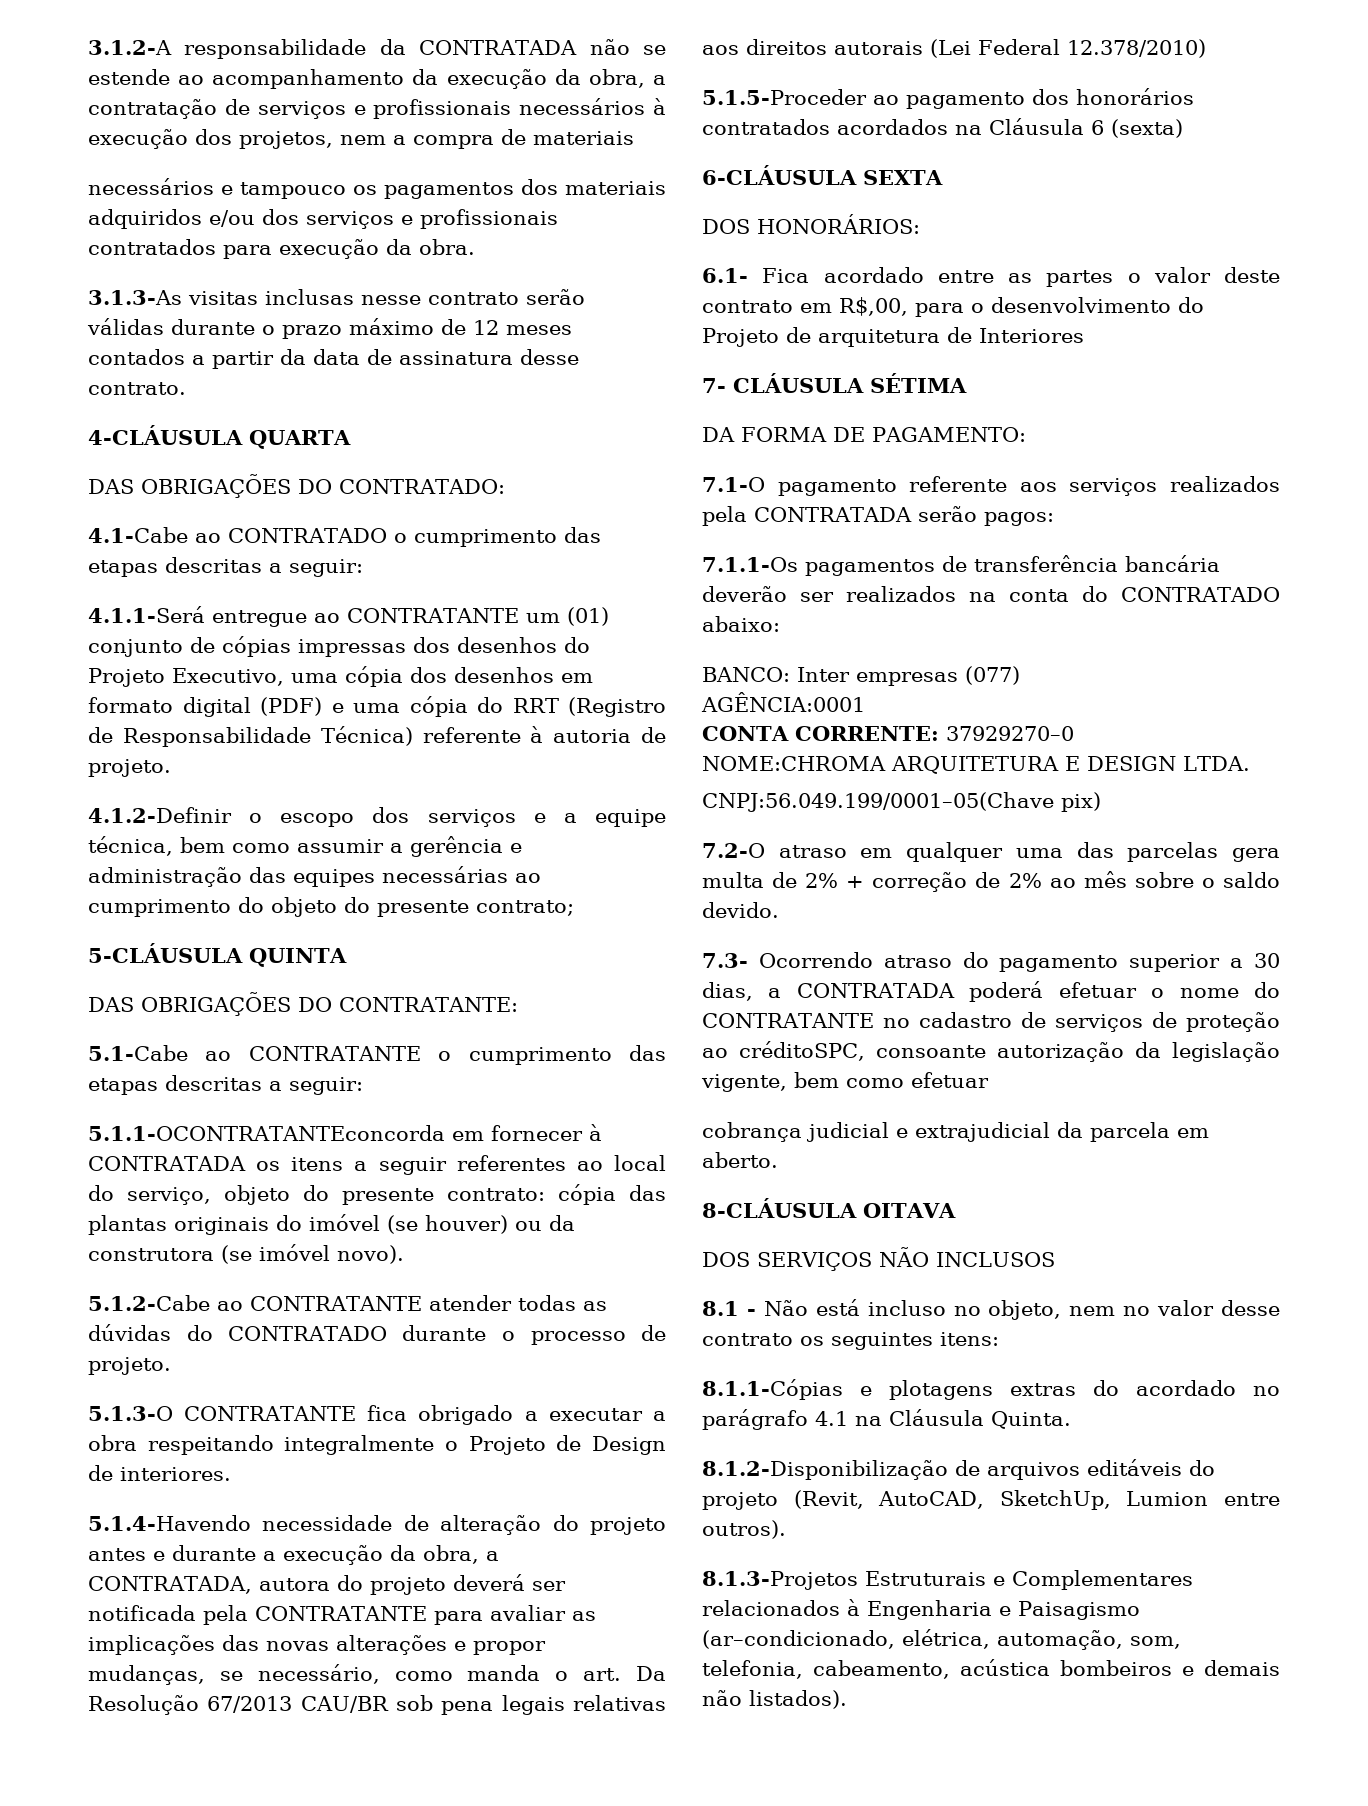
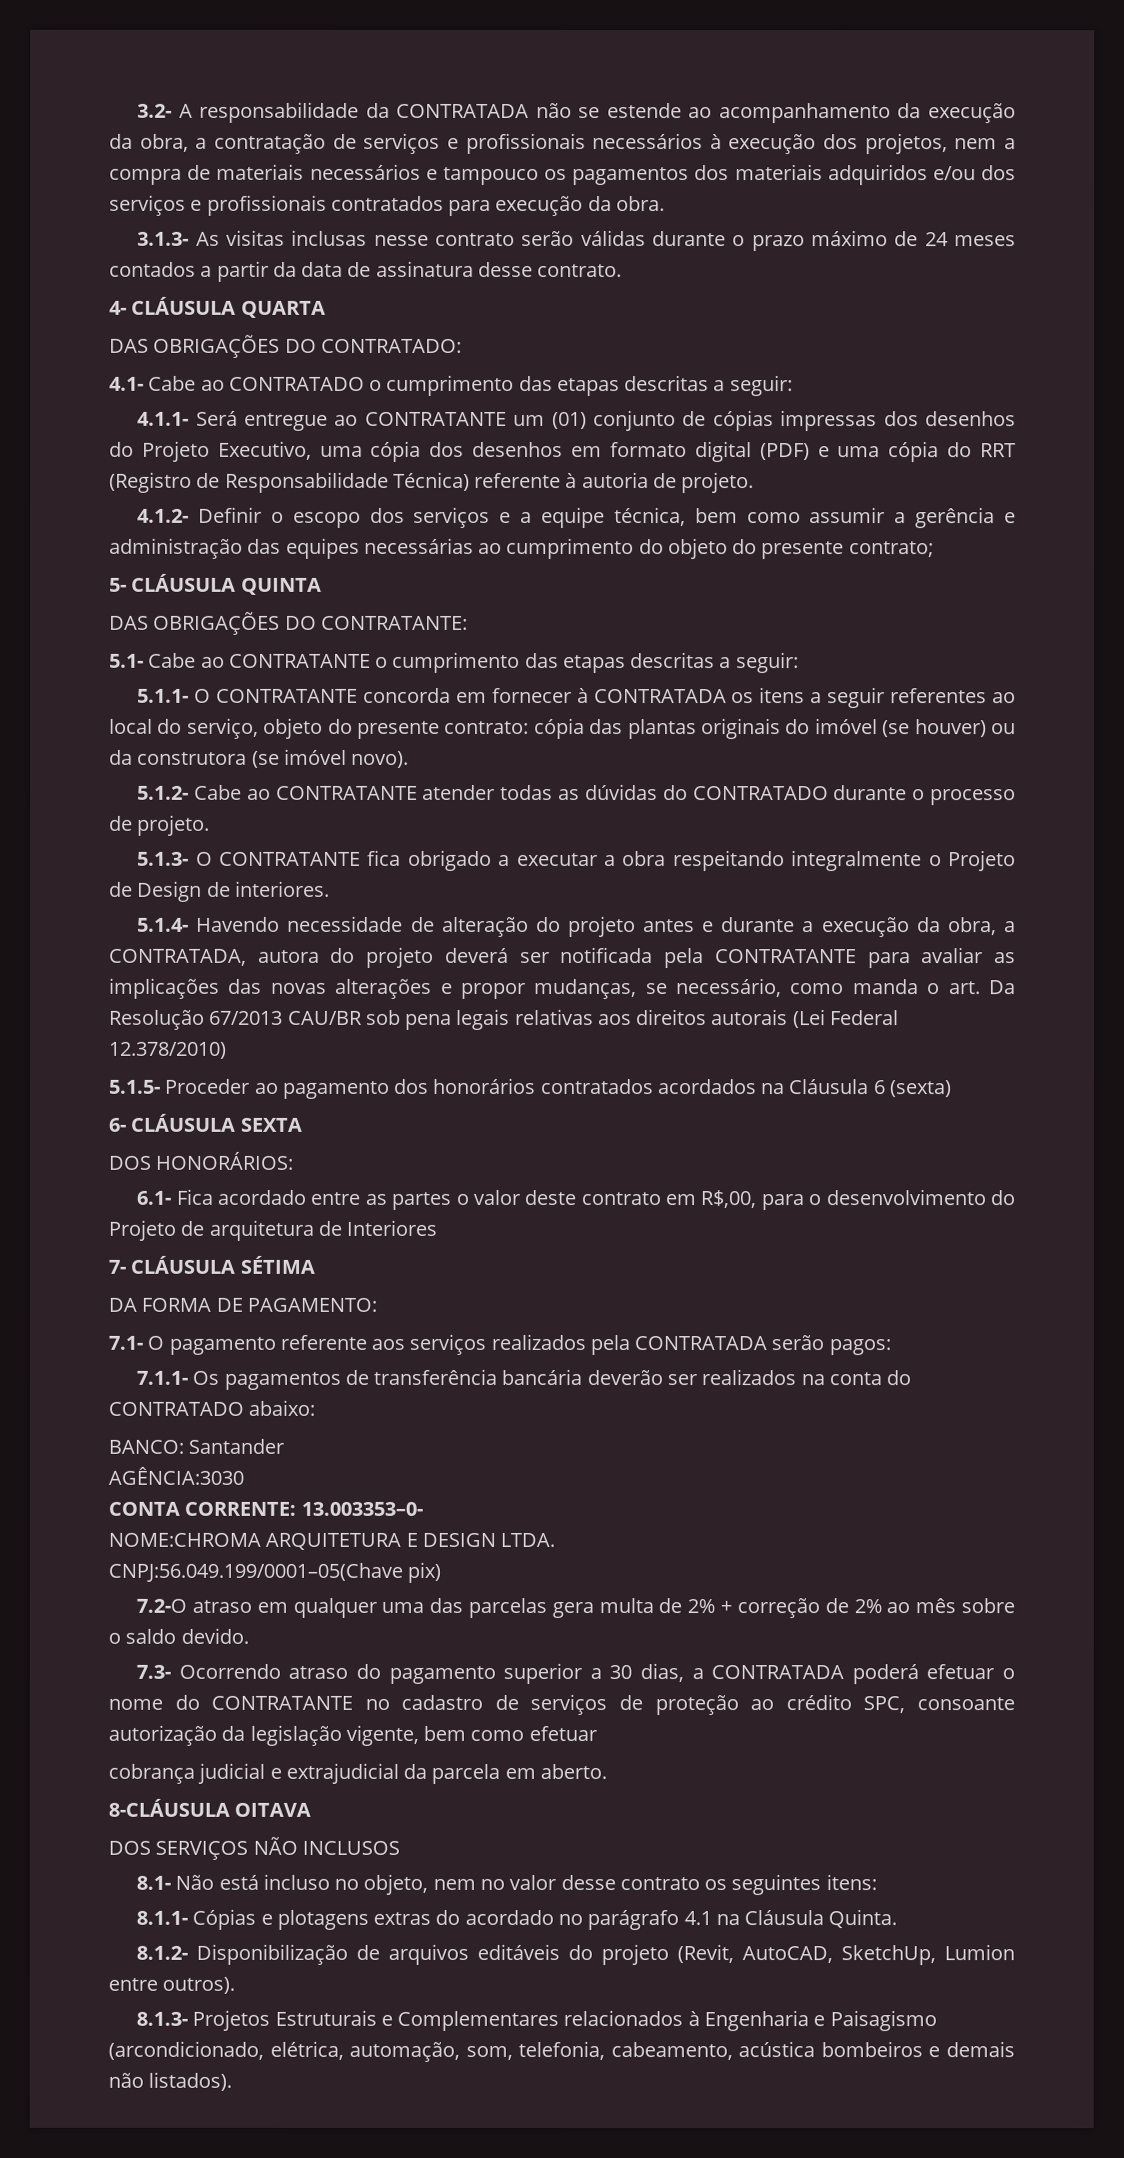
- 3.1.2-A responsabilidade da CONTRATADA não se estende ao acompanhamento da execução da obra, a contratação de serviços e profissionais necessários à execução dos projetos, nem a compra de materiais
- necessários e tampouco os pagamentos dos materiais adquiridos e/ou dos serviços e profissionais contratados para execução da obra.
+ 3.2- A responsabilidade da CONTRATADA não se estende ao acompanhamento da execução da obra, a contratação de serviços e profissionais necessários à execução dos projetos, nem a compra de materiais necessários e tampouco os pagamentos dos materiais adquiridos e/ou dos serviços e profissionais contratados para execução da obra.
- 3.1.3-As visitas inclusas nesse contrato serão válidas durante o prazo máximo de 12 meses contados a partir da data de assinatura desse contrato.
+ 3.1.3- As visitas inclusas nesse contrato serão válidas durante o prazo máximo de 24 meses contados a partir da data de assinatura desse contrato.
- 4-CLÁUSULA QUARTA
+ 4- CLÁUSULA QUARTA
- 4.1-Cabe ao CONTRATADO o cumprimento das etapas descritas a seguir:
+ 4.1- Cabe ao CONTRATADO o cumprimento das etapas descritas a seguir:
- 4.1.1-Será entregue ao CONTRATANTE um (01) conjunto de cópias impressas dos desenhos do Projeto Executivo, uma cópia dos desenhos em formato digital (PDF) e uma cópia do RRT (Registro de Responsabilidade Técnica) referente à autoria de projeto.
+ 4.1.1- Será entregue ao CONTRATANTE um (01) conjunto de cópias impressas dos desenhos do Projeto Executivo, uma cópia dos desenhos em formato digital (PDF) e uma cópia do RRT (Registro de Responsabilidade Técnica) referente à autoria de projeto.
- 4.1.2-Definir o escopo dos serviços e a equipe técnica, bem como assumir a gerência e administração das equipes necessárias ao cumprimento do objeto do presente contrato;
+ 4.1.2- Definir o escopo dos serviços e a equipe técnica, bem como assumir a gerência e administração das equipes necessárias ao cumprimento do objeto do presente contrato;
- 5-CLÁUSULA QUINTA
+ 5- CLÁUSULA QUINTA
- 5.1-Cabe ao CONTRATANTE o cumprimento das etapas descritas a seguir:
+ 5.1- Cabe ao CONTRATANTE o cumprimento das etapas descritas a seguir:
- 5.1.1-OCONTRATANTEconcorda em fornecer à CONTRATADA os itens a seguir referentes ao local do serviço, objeto do presente contrato: cópia das plantas originais do imóvel (se houver) ou da construtora (se imóvel novo).
+ 5.1.1- O CONTRATANTE concorda em fornecer à CONTRATADA os itens a seguir referentes ao local do serviço, objeto do presente contrato: cópia das plantas originais do imóvel (se houver) ou da construtora (se imóvel novo).
- 5.1.2-Cabe ao CONTRATANTE atender todas as dúvidas do CONTRATADO durante o processo de projeto.
+ 5.1.2- Cabe ao CONTRATANTE atender todas as dúvidas do CONTRATADO durante o processo de projeto.
- 5.1.3-O CONTRATANTE fica obrigado a executar a obra respeitando integralmente o Projeto de Design de interiores.
+ 5.1.3- O CONTRATANTE fica obrigado a executar a obra respeitando integralmente o Projeto de Design de interiores.
- 5.1.4-Havendo necessidade de alteração do projeto antes e durante a execução da obra, a CONTRATADA, autora do projeto deverá ser notificada pela CONTRATANTE para avaliar as implicações das novas alterações e propor mudanças, se necessário, como manda o art. Da Resolução 67/2013 CAU/BR sob pena legais relativas aos direitos autorais (Lei Federal 12.378/2010)
+ 5.1.4- Havendo necessidade de alteração do projeto antes e durante a execução da obra, a CONTRATADA, autora do projeto deverá ser notificada pela CONTRATANTE para avaliar as implicações das novas alterações e propor mudanças, se necessário, como manda o art. Da Resolução 67/2013 CAU/BR sob pena legais relativas aos direitos autorais (Lei Federal 12.378/2010)
- 5.1.5-Proceder ao pagamento dos honorários contratados acordados na Cláusula 6 (sexta)
+ 5.1.5- Proceder ao pagamento dos honorários contratados acordados na Cláusula 6 (sexta)
- 6-CLÁUSULA SEXTA
+ 6- CLÁUSULA SEXTA
- 7.1-O pagamento referente aos serviços realizados pela CONTRATADA serão pagos:
+ 7.1- O pagamento referente aos serviços realizados pela CONTRATADA serão pagos:
- 7.1.1-Os pagamentos de transferência bancária deverão ser realizados na conta do CONTRATADO abaixo:
+ 7.1.1- Os pagamentos de transferência bancária deverão ser realizados na conta do CONTRATADO abaixo:
- BANCO: Inter empresas (077)
- AGÊNCIA:0001
+ BANCO: Santander
+ AGÊNCIA:3030
- CONTA CORRENTE: 37929270–0
+ CONTA CORRENTE: 13.003353–0-
- 7.3- Ocorrendo atraso do pagamento superior a 30 dias, a CONTRATADA poderá efetuar o nome do CONTRATANTE no cadastro de serviços de proteção ao créditoSPC, consoante autorização da legislação vigente, bem como efetuar
+ 7.3- Ocorrendo atraso do pagamento superior a 30 dias, a CONTRATADA poderá efetuar o nome do CONTRATANTE no cadastro de serviços de proteção ao crédito SPC, consoante autorização da legislação vigente, bem como efetuar
- 8.1 - Não está incluso no objeto, nem no valor desse contrato os seguintes itens:
+ 8.1- Não está incluso no objeto, nem no valor desse contrato os seguintes itens:
- 8.1.1-Cópias e plotagens extras do acordado no parágrafo 4.1 na Cláusula Quinta.
+ 8.1.1- Cópias e plotagens extras do acordado no parágrafo 4.1 na Cláusula Quinta.
- 8.1.2-Disponibilização de arquivos editáveis do projeto (Revit, AutoCAD, SketchUp, Lumion entre outros).
+ 8.1.2- Disponibilização de arquivos editáveis do projeto (Revit, AutoCAD, SketchUp, Lumion entre outros).
- 8.1.3-Projetos Estruturais e Complementares relacionados à Engenharia e Paisagismo (ar–condicionado, elétrica, automação, som, telefonia, cabeamento, acústica bombeiros e demais não listados).
+ 8.1.3- Projetos Estruturais e Complementares relacionados à Engenharia e Paisagismo (arcondicionado, elétrica, automação, som, telefonia, cabeamento, acústica bombeiros e demais não listados).

